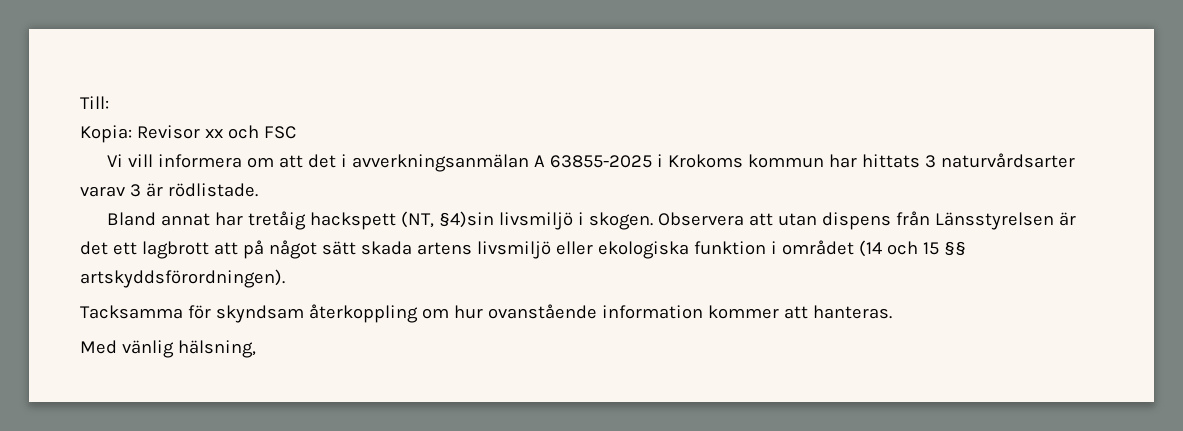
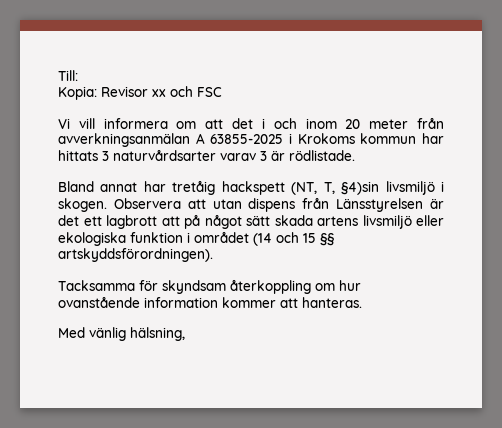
- Vi vill informera om att det i avverkningsanmälan A 63855-2025 i Krokoms kommun har hittats 3 naturvårdsarter varav 3 är rödlistade.
+ Vi vill informera om att det i och inom 20 meter från avverkningsanmälan A 63855-2025 i Krokoms kommun har hittats 3 naturvårdsarter varav 3 är rödlistade.
- Bland annat har tretåig hackspett (NT, §4)sin livsmiljö i skogen.
+ Bland annat har tretåig hackspett (NT, T, §4)sin livsmiljö i skogen.

